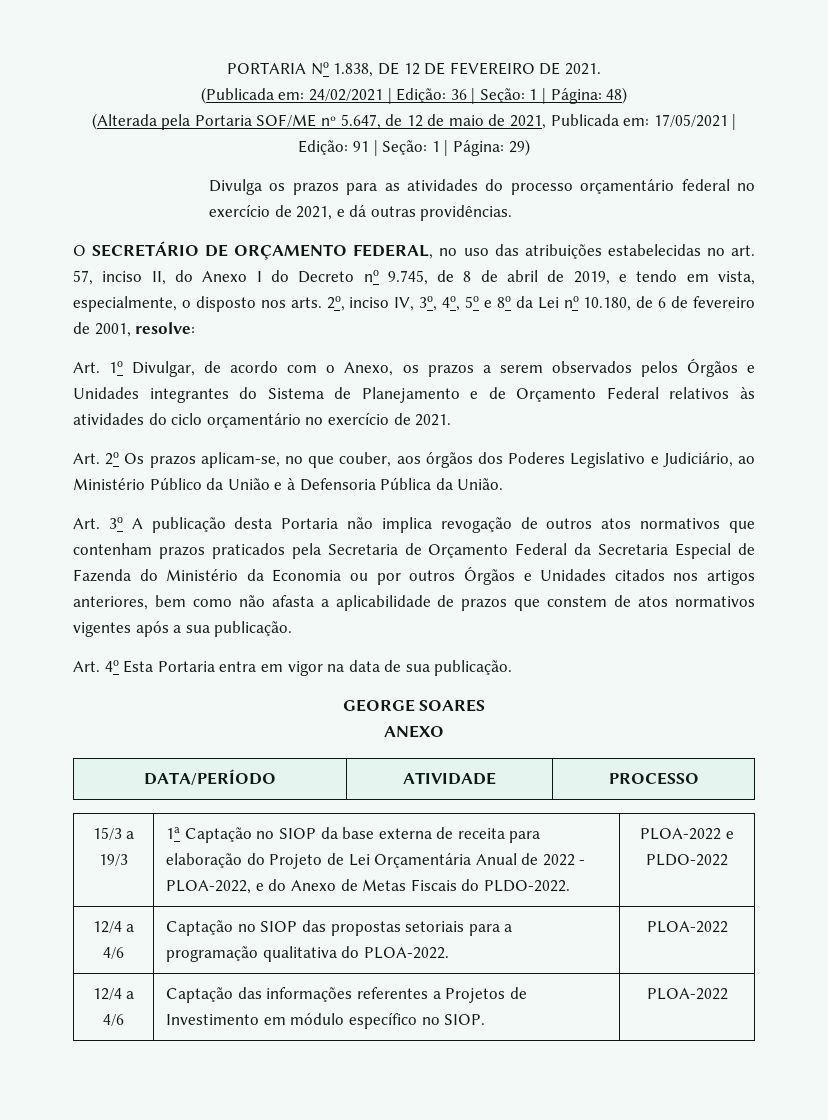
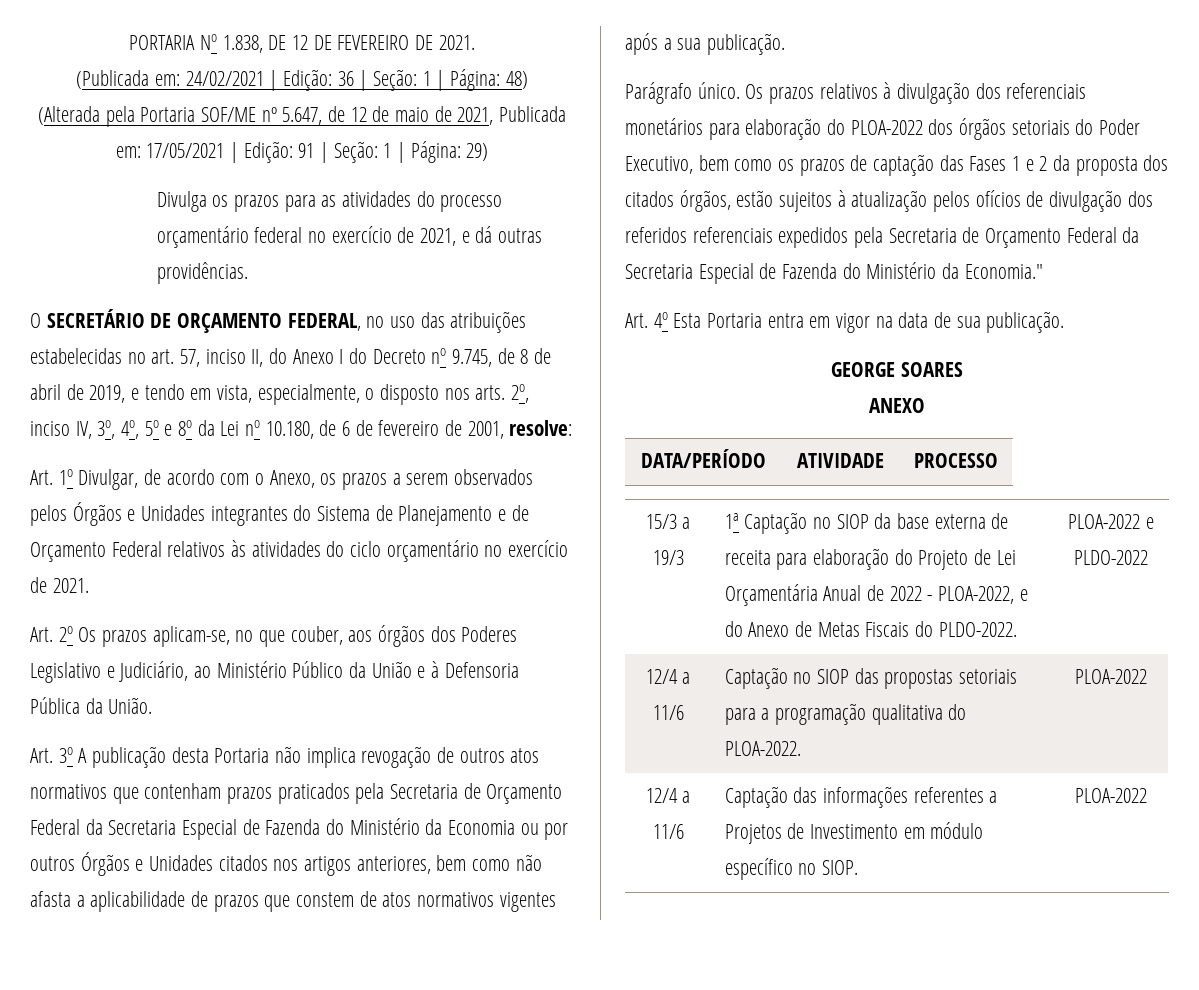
+ Parágrafo único. Os prazos relativos à divulgação dos referenciais monetários para elaboração do PLOA-2022 dos órgãos setoriais do Poder Executivo, bem como os prazos de captação das Fases 1 e 2 da proposta dos citados órgãos, estão sujeitos à atualização pelos ofícios de divulgação dos referidos referenciais expedidos pela Secretaria de Orçamento Federal da Secretaria Especial de Fazenda do Ministério da Economia."
- 12/4 a 4/6 | Captação no SIOP das propostas setoriais para a programação qualitativa do PLOA-2022. | PLOA-2022
+ 12/4 a 11/6 | Captação no SIOP das propostas setoriais para a programação qualitativa do PLOA-2022. | PLOA-2022
- 12/4 a 4/6 | Captação das informações referentes a Projetos de Investimento em módulo específico no SIOP. | PLOA-2022
+ 12/4 a 11/6 | Captação das informações referentes a Projetos de Investimento em módulo específico no SIOP. | PLOA-2022

